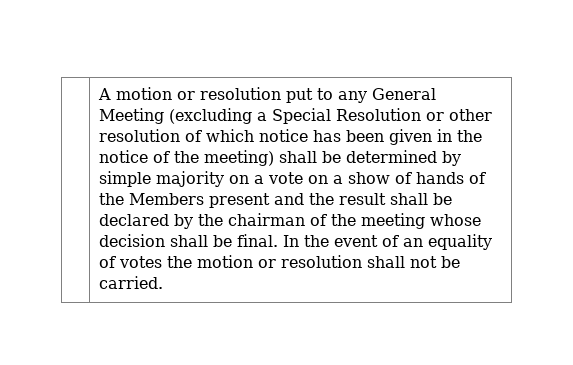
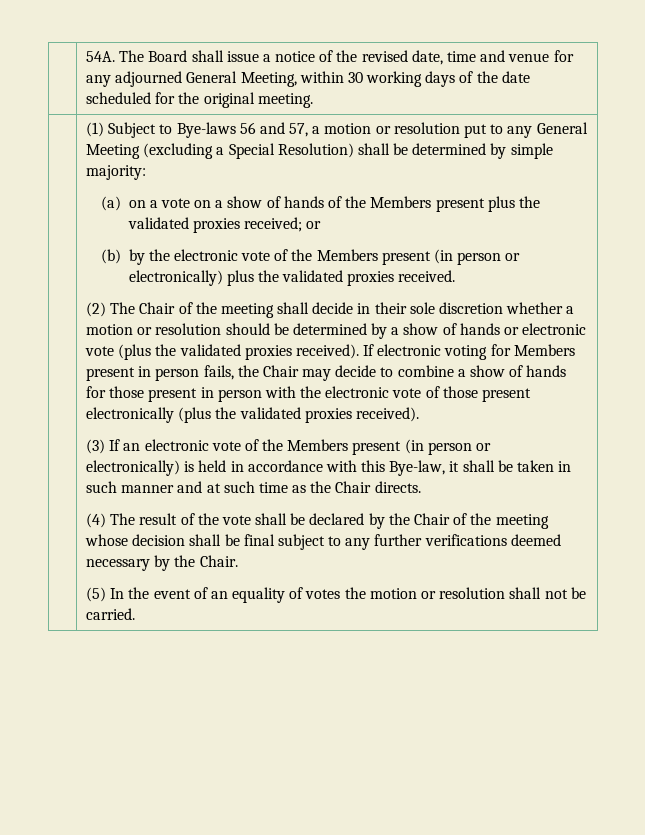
- A motion or resolution put to any General Meeting (excluding a Special Resolution or other resolution of which notice has been given in the notice of the meeting) shall be determined by simple majority on a vote on a show of hands of the Members present and the result shall be declared by the chairman of the meeting whose decision shall be final. In the event of an equality of votes the motion or resolution shall not be carried.
+ 54A. The Board shall issue a notice of the revised date, time and venue for any adjourned General Meeting, within 30 working days of the date scheduled for the original meeting.
+ | (1) Subject to Bye-laws 56 and 57, a motion or resolution put to any General Meeting (excluding a Special Resolution) shall be determined by simple majority:
+ (a) on a vote on a show of hands of the Members present plus the validated proxies received; or
+ (b) by the electronic vote of the Members present (in person or electronically) plus the validated proxies received.
+ (2) The Chair of the meeting shall decide in their sole discretion whether a motion or resolution should be determined by a show of hands or electronic vote (plus the validated proxies received). If electronic voting for Members present in person fails, the Chair may decide to combine a show of hands for those present in person with the electronic vote of those present electronically (plus the validated proxies received).
+ (3) If an electronic vote of the Members present (in person or electronically) is held in accordance with this Bye-law, it shall be taken in such manner and at such time as the Chair directs.
+ (4) The result of the vote shall be declared by the Chair of the meeting whose decision shall be final subject to any further verifications deemed necessary by the Chair.
+ (5) In the event of an equality of votes the motion or resolution shall not be carried.

